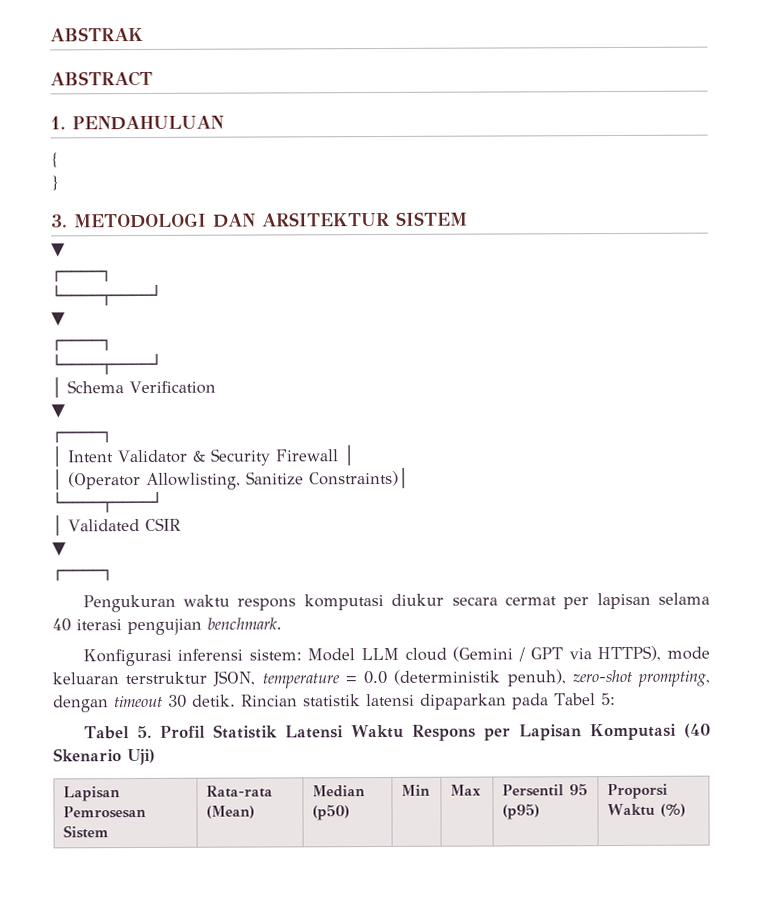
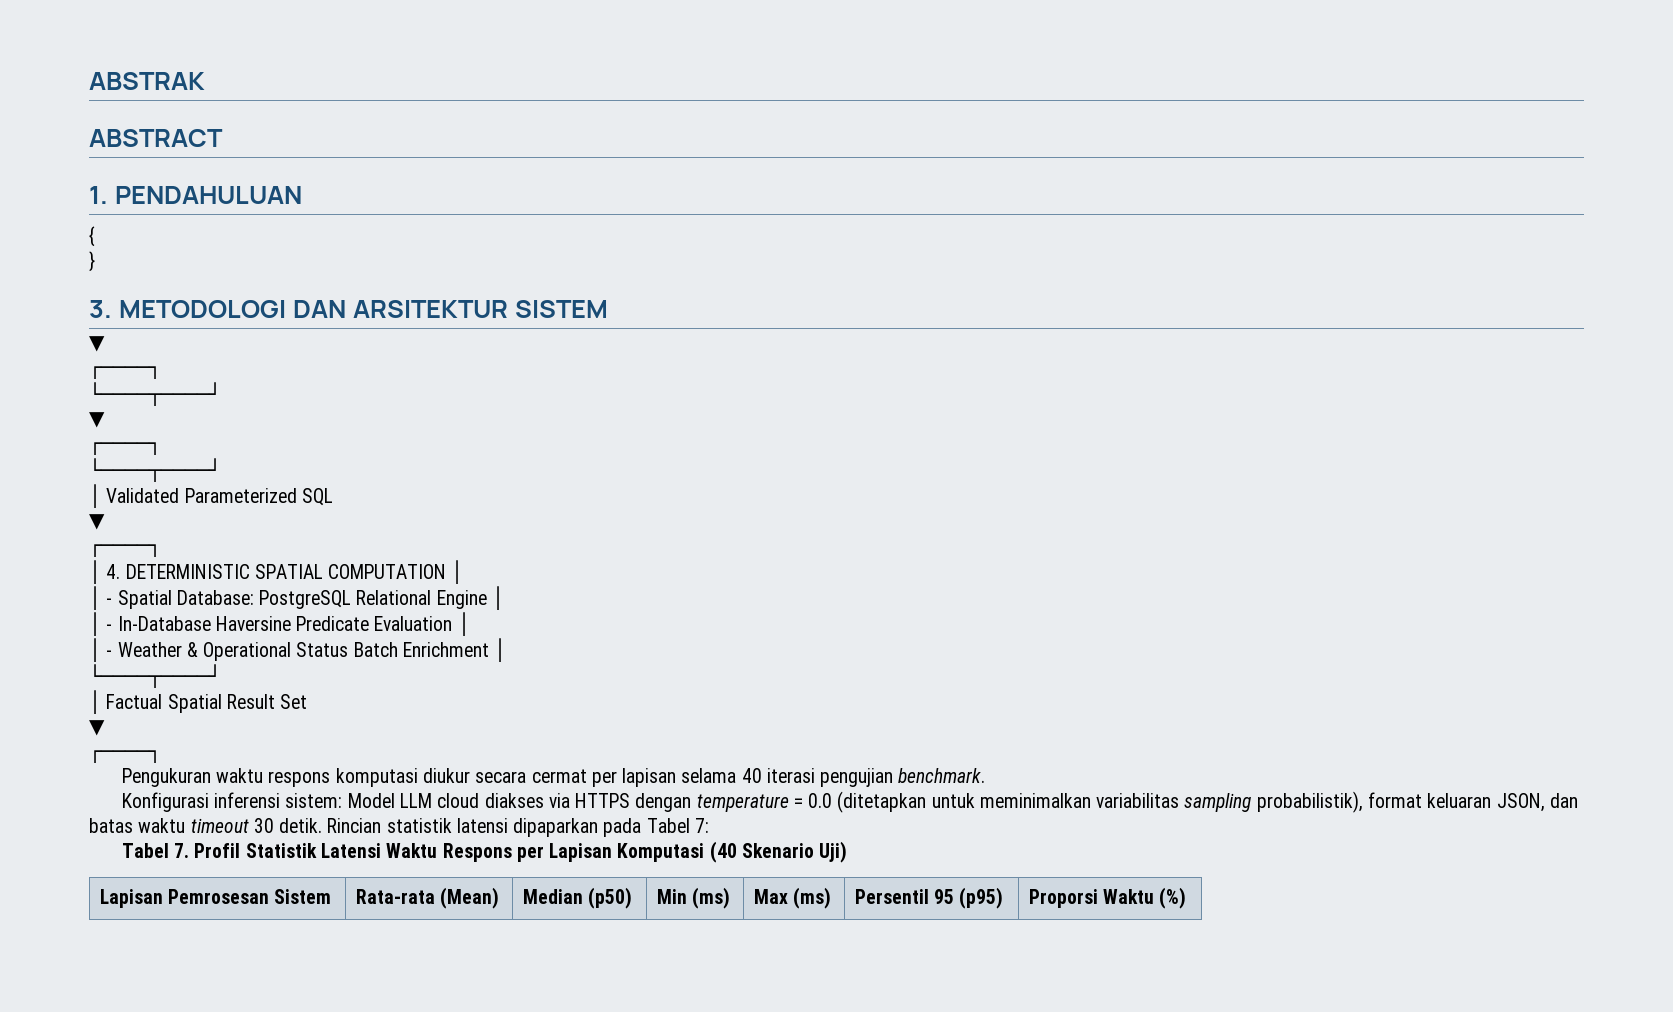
- │ Schema Verification
+ │ Validated Parameterized SQL
- │ Intent Validator & Security Firewall │
- │ (Operator Allowlisting, Sanitize Constraints)│
+ │ 4. DETERMINISTIC SPATIAL COMPUTATION │
+ │ - Spatial Database: PostgreSQL Relational Engine │
+ │ - In-Database Haversine Predicate Evaluation │
+ │ - Weather & Operational Status Batch Enrichment │
  └────┬────┘
- │ Validated CSIR
+ │ Factual Spatial Result Set
- Konfigurasi inferensi sistem: Model LLM cloud (Gemini / GPT via HTTPS), mode keluaran terstruktur JSON, temperature = 0.0 (deterministik penuh), zero-shot prompting, dengan timeout 30 detik.
+ Konfigurasi inferensi sistem: Model LLM cloud diakses via HTTPS dengan temperature = 0.0 (ditetapkan untuk meminimalkan variabilitas sampling probabilistik), format keluaran JSON, dan batas waktu timeout 30 detik.
- Rincian statistik latensi dipaparkan pada Tabel 5:
- Tabel 5. Profil Statistik Latensi Waktu Respons per Lapisan Komputasi (40 Skenario Uji)
+ Rincian statistik latensi dipaparkan pada Tabel 7:
+ Tabel 7. Profil Statistik Latensi Waktu Respons per Lapisan Komputasi (40 Skenario Uji)
- Lapisan Pemrosesan Sistem | Rata-rata (Mean) | Median (p50) | Min | Max | Persentil 95 (p95) | Proporsi Waktu (%)
+ Lapisan Pemrosesan Sistem | Rata-rata (Mean) | Median (p50) | Min (ms) | Max (ms) | Persentil 95 (p95) | Proporsi Waktu (%)

